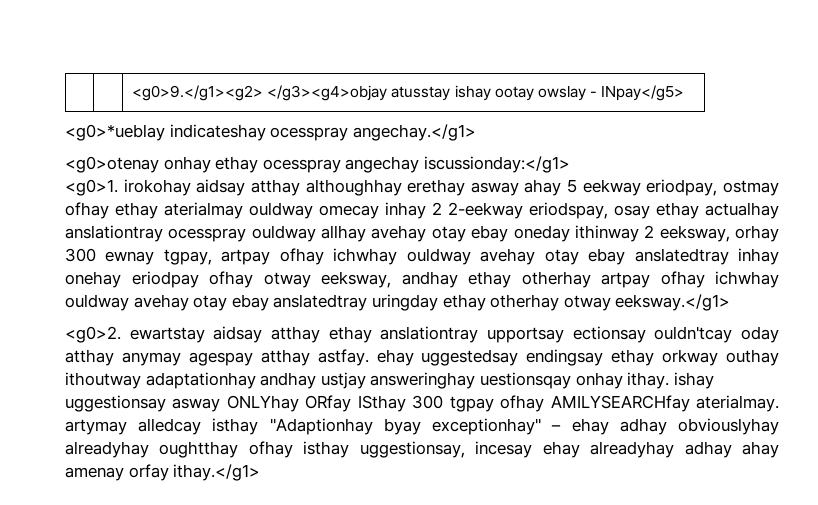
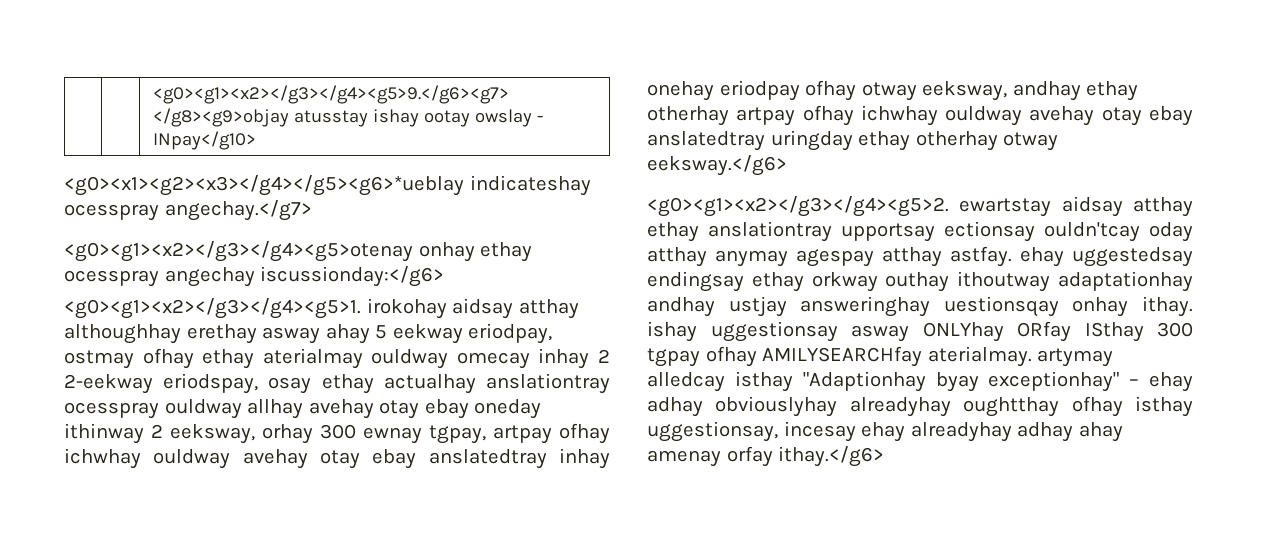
- | | <g0>9.</g1><g2> </g3><g4>objay atusstay ishay ootay owslay - INpay</g5>
- <g0>*ueblay indicateshay ocesspray angechay.</g1>
- <g0>otenay onhay ethay ocesspray angechay iscussionday:</g1>
- <g0>1. irokohay aidsay atthay althoughhay erethay asway ahay 5 eekway eriodpay, ostmay ofhay ethay aterialmay ouldway omecay inhay 2 2-eekway eriodspay, osay ethay actualhay anslationtray ocesspray ouldway allhay avehay otay ebay oneday ithinway 2 eeksway, orhay 300 ewnay tgpay, artpay ofhay ichwhay ouldway avehay otay ebay anslatedtray inhay onehay eriodpay ofhay otway eeksway, andhay ethay otherhay artpay ofhay ichwhay ouldway avehay otay ebay anslatedtray uringday ethay otherhay otway eeksway.</g1>
- <g0>2. ewartstay aidsay atthay ethay anslationtray upportsay ectionsay ouldn'tcay oday atthay anymay agespay atthay astfay. ehay uggestedsay endingsay ethay orkway outhay ithoutway adaptationhay andhay ustjay answeringhay uestionsqay onhay ithay. ishay uggestionsay asway ONLYhay ORfay ISthay 300 tgpay ofhay AMILYSEARCHfay aterialmay. artymay alledcay isthay "Adaptionhay byay exceptionhay" – ehay adhay obviouslyhay alreadyhay oughtthay ofhay isthay uggestionsay, incesay ehay alreadyhay adhay ahay amenay orfay ithay.</g1>
+ | | <g0><g1><x2></g3></g4><g5>9.</g6><g7> </g8><g9>objay atusstay ishay ootay owslay - INpay</g10>
+ <g0><x1><g2><x3></g4></g5><g6>*ueblay indicateshay ocesspray angechay.</g7>
+ <g0><g1><x2></g3></g4><g5>otenay onhay ethay ocesspray angechay iscussionday:</g6>
+ <g0><g1><x2></g3></g4><g5>1. irokohay aidsay atthay althoughhay erethay asway ahay 5 eekway eriodpay, ostmay ofhay ethay aterialmay ouldway omecay inhay 2 2-eekway eriodspay, osay ethay actualhay anslationtray ocesspray ouldway allhay avehay otay ebay oneday ithinway 2 eeksway, orhay 300 ewnay tgpay, artpay ofhay ichwhay ouldway avehay otay ebay anslatedtray inhay onehay eriodpay ofhay otway eeksway, andhay ethay otherhay artpay ofhay ichwhay ouldway avehay otay ebay anslatedtray uringday ethay otherhay otway eeksway.</g6>
+ <g0><g1><x2></g3></g4><g5>2. ewartstay aidsay atthay ethay anslationtray upportsay ectionsay ouldn'tcay oday atthay anymay agespay atthay astfay. ehay uggestedsay endingsay ethay orkway outhay ithoutway adaptationhay andhay ustjay answeringhay uestionsqay onhay ithay. ishay uggestionsay asway ONLYhay ORfay ISthay 300 tgpay ofhay AMILYSEARCHfay aterialmay. artymay alledcay isthay "Adaptionhay byay exceptionhay" – ehay adhay obviouslyhay alreadyhay oughtthay ofhay isthay uggestionsay, incesay ehay alreadyhay adhay ahay amenay orfay ithay.</g6>

